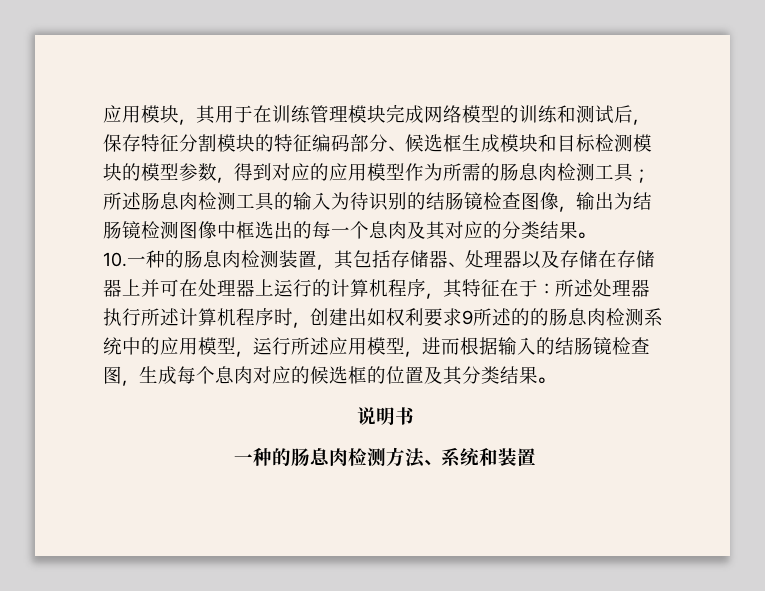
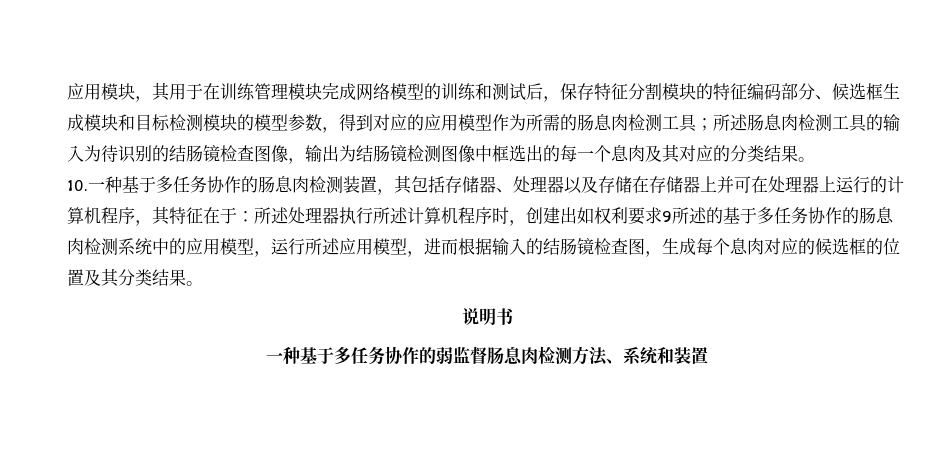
- 10.一种的肠息肉检测装置，其包括存储器、处理器以及存储在存储器上并可在处理器上运行的计算机程序，其特征在于：
+ 10.一种基于多任务协作的肠息肉检测装置，其包括存储器、处理器以及存储在存储器上并可在处理器上运行的计算机程序，其特征在于：
- 所述处理器执行所述计算机程序时，创建出如权利要求9所述的的肠息肉检测系统中的应用模型，运行所述应用模型，进而根据输入的结肠镜检查图，生成每个息肉对应的候选框的位置及其分类结果。
+ 所述处理器执行所述计算机程序时，创建出如权利要求9所述的基于多任务协作的肠息肉检测系统中的应用模型，运行所述应用模型，进而根据输入的结肠镜检查图，生成每个息肉对应的候选框的位置及其分类结果。
- 一种的肠息肉检测方法、系统和装置
+ 一种基于多任务协作的弱监督肠息肉检测方法、系统和装置

